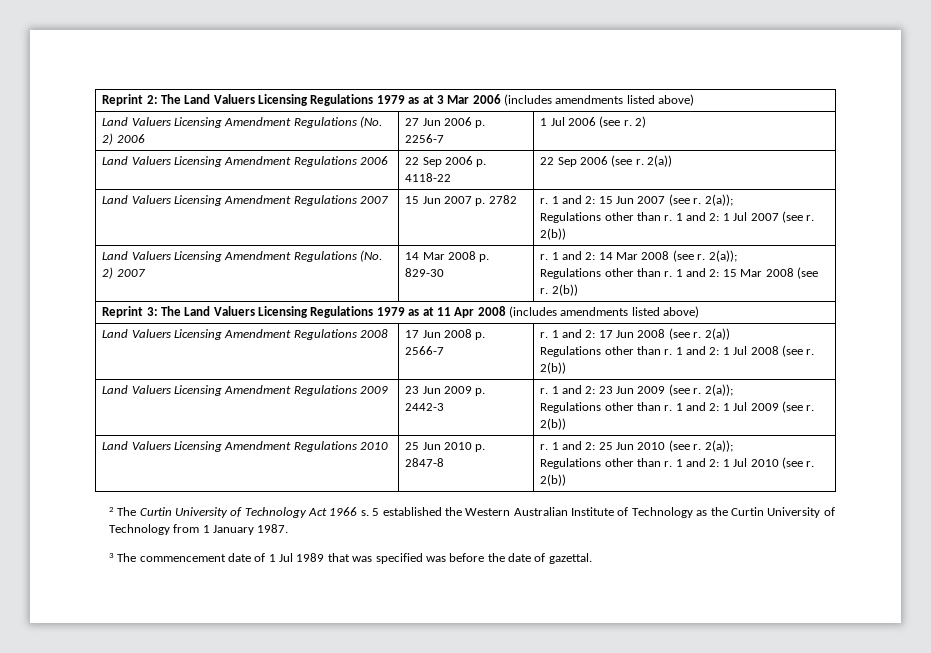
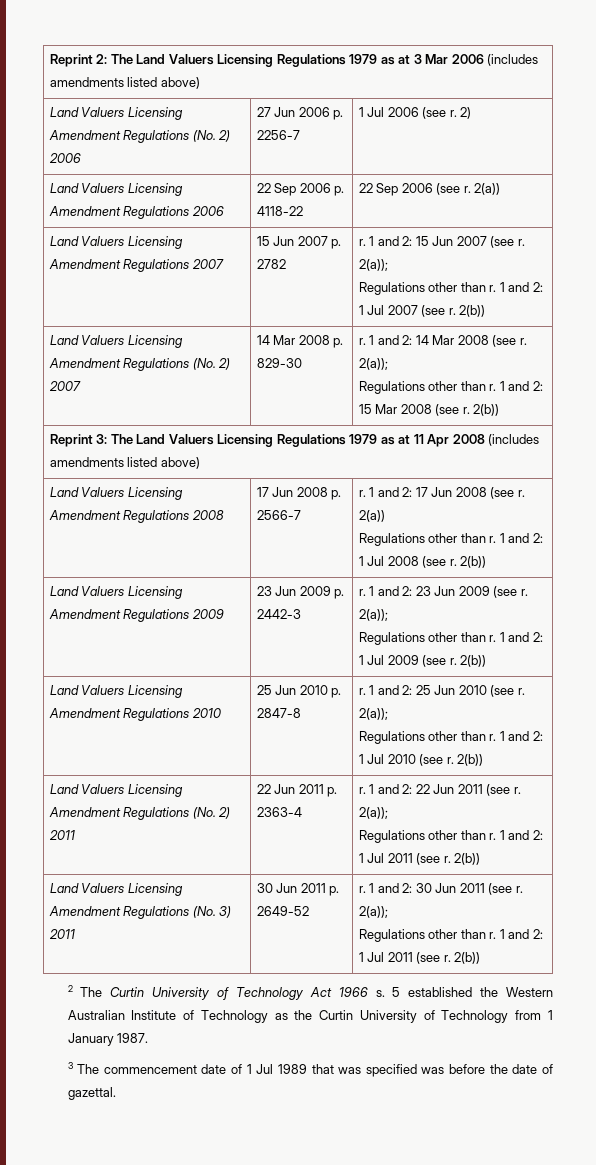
+ Land Valuers Licensing Amendment Regulations (No. 2) 2011 | 22 Jun 2011 p. 2363-4 | r. 1 and 2: 22 Jun 2011 (see r. 2(a));
+ Regulations other than r. 1 and 2: 1 Jul 2011 (see r. 2(b))
+ Land Valuers Licensing Amendment Regulations (No. 3) 2011 | 30 Jun 2011 p. 2649-52 | r. 1 and 2: 30 Jun 2011 (see r. 2(a));
+ Regulations other than r. 1 and 2: 1 Jul 2011 (see r. 2(b))

